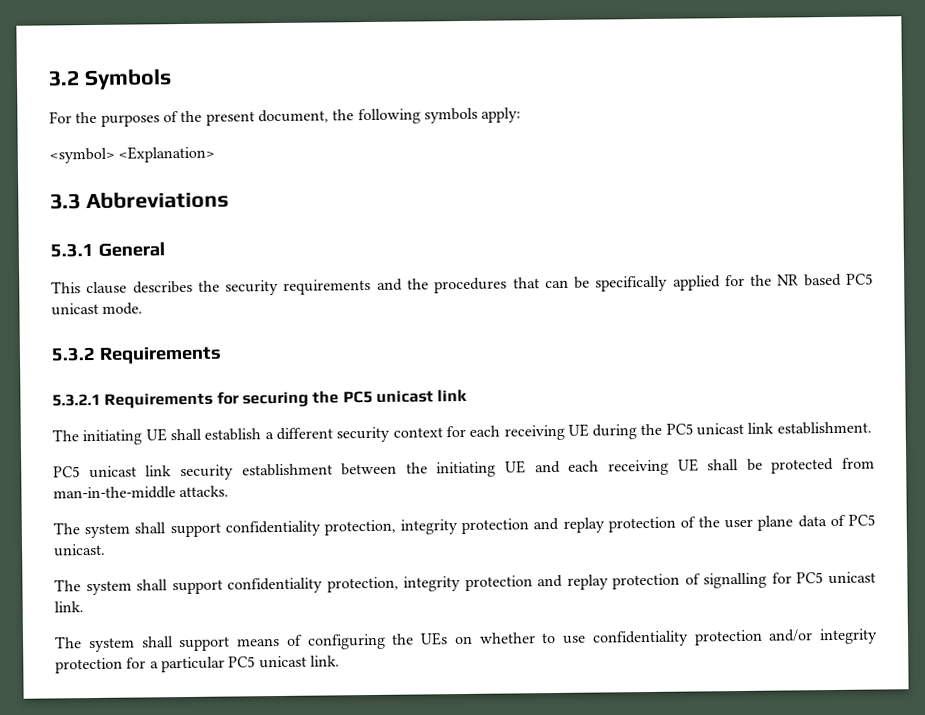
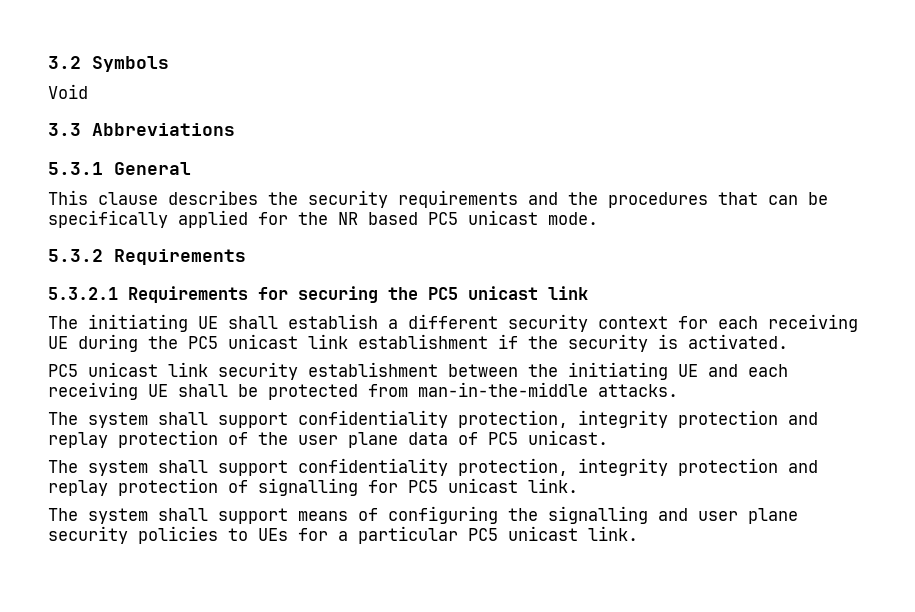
- For the purposes of the present document, the following symbols apply:
- <symbol> <Explanation>
+ Void
- The initiating UE shall establish a different security context for each receiving UE during the PC5 unicast link establishment.
+ The initiating UE shall establish a different security context for each receiving UE during the PC5 unicast link establishment if the security is activated.
- The system shall support means of configuring the UEs on whether to use confidentiality protection and/or integrity protection for a particular PC5 unicast link.
+ The system shall support means of configuring the signalling and user plane security policies to UEs for a particular PC5 unicast link.

